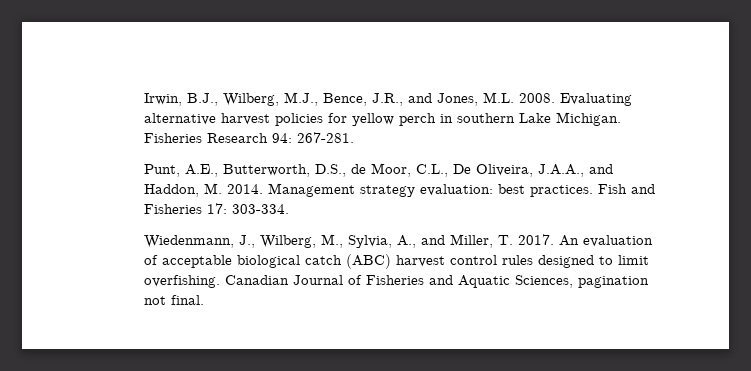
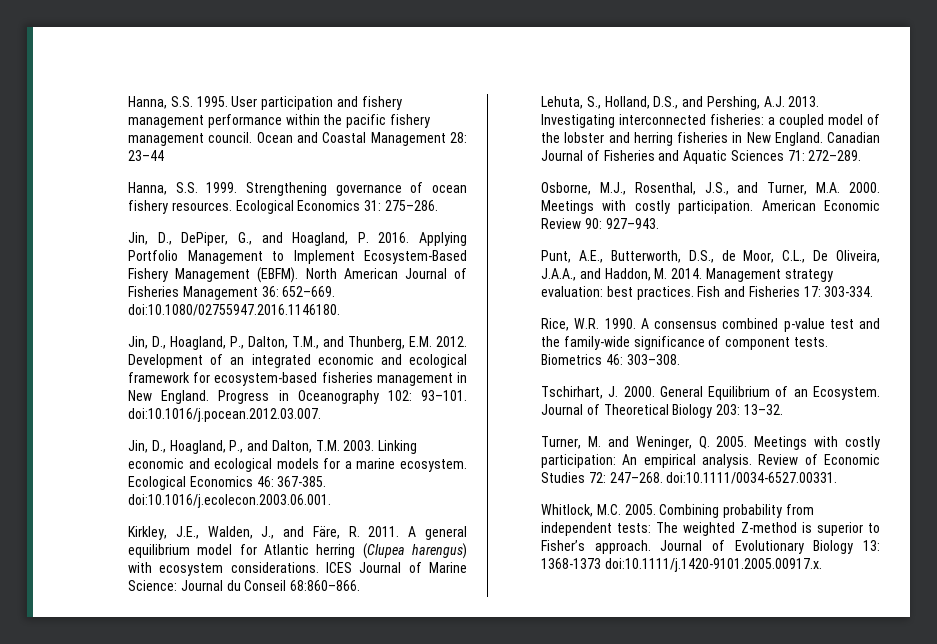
- Irwin, B.J., Wilberg, M.J., Bence, J.R., and Jones, M.L. 2008. Evaluating alternative harvest policies for yellow perch in southern Lake Michigan. Fisheries Research 94: 267-281.
+ Hanna, S.S. 1995. User participation and fishery management performance within the pacific fishery management council. Ocean and Coastal Management 28: 23–44
+ Hanna, S.S. 1999. Strengthening governance of ocean fishery resources. Ecological Economics 31: 275–286.
+ Jin, D., DePiper, G., and Hoagland, P. 2016. Applying Portfolio Management to Implement Ecosystem-Based Fishery Management (EBFM). North American Journal of Fisheries Management 36: 652–669. doi:10.1080/02755947.2016.1146180.
+ Jin, D., Hoagland, P., Dalton, T.M., and Thunberg, E.M. 2012. Development of an integrated economic and ecological framework for ecosystem-based fisheries management in New England. Progress in Oceanography 102: 93–101. doi:10.1016/j.pocean.2012.03.007.
+ Jin, D., Hoagland, P., and Dalton, T.M. 2003. Linking economic and ecological models for a marine ecosystem. Ecological Economics 46: 367-385. doi:10.1016/j.ecolecon.2003.06.001.
+ Kirkley, J.E., Walden, J., and Färe, R. 2011. A general equilibrium model for Atlantic herring (Clupea harengus) with ecosystem considerations. ICES Journal of Marine Science: Journal du Conseil 68:860–866.
+ Lehuta, S., Holland, D.S., and Pershing, A.J. 2013. Investigating interconnected fisheries: a coupled model of the lobster and herring fisheries in New England. Canadian Journal of Fisheries and Aquatic Sciences 71: 272–289.
+ Osborne, M.J., Rosenthal, J.S., and Turner, M.A. 2000. Meetings with costly participation. American Economic Review 90: 927–943.
- Wiedenmann, J., Wilberg, M., Sylvia, A., and Miller, T. 2017. An evaluation of acceptable biological catch (ABC) harvest control rules designed to limit overfishing. Canadian Journal of Fisheries and Aquatic Sciences, pagination not final.
+ Rice, W.R. 1990. A consensus combined p-value test and the family-wide significance of component tests. Biometrics 46: 303–308.
+ Tschirhart, J. 2000. General Equilibrium of an Ecosystem. Journal of Theoretical Biology 203: 13–32.
+ Turner, M. and Weninger, Q. 2005. Meetings with costly participation: An empirical analysis. Review of Economic Studies 72: 247–268. doi:10.1111/0034-6527.00331.
+ Whitlock, M.C. 2005. Combining probability from independent tests: The weighted Z-method is superior to Fisher’s approach. Journal of Evolutionary Biology 13: 1368-1373 doi:10.1111/j.1420-9101.2005.00917.x.

